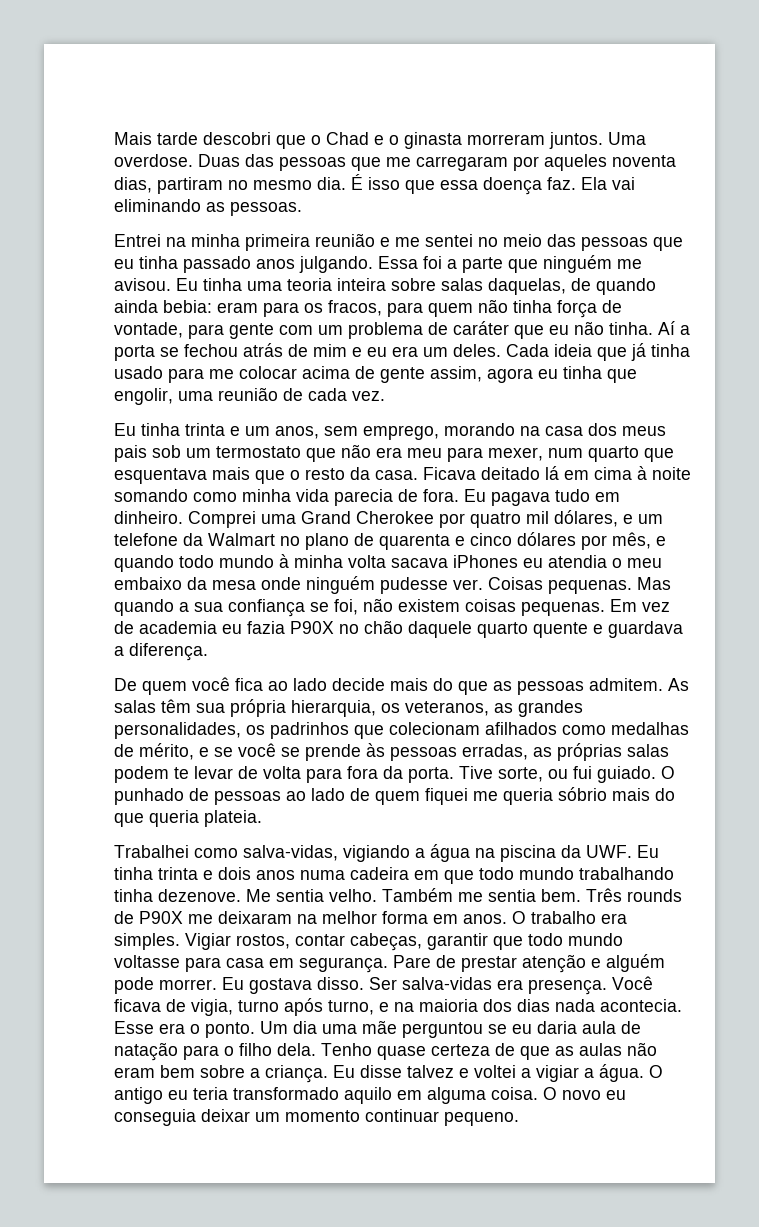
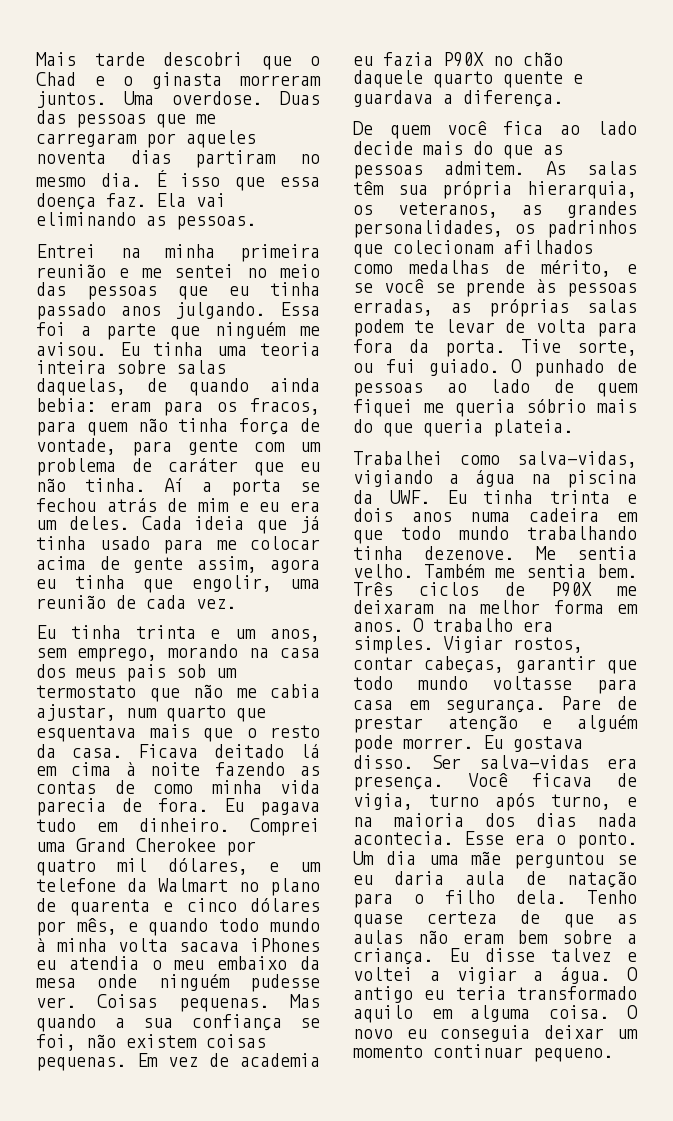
- Duas das pessoas que me carregaram por aqueles noventa dias, partiram no mesmo dia.
+ Duas das pessoas que me carregaram por aqueles noventa dias partiram no mesmo dia.
- Eu tinha trinta e um anos, sem emprego, morando na casa dos meus pais sob um termostato que não era meu para mexer, num quarto que esquentava mais que o resto da casa.
+ Eu tinha trinta e um anos, sem emprego, morando na casa dos meus pais sob um termostato que não me cabia ajustar, num quarto que esquentava mais que o resto da casa.
- Ficava deitado lá em cima à noite somando como minha vida parecia de fora.
+ Ficava deitado lá em cima à noite fazendo as contas de como minha vida parecia de fora.
- Três rounds de P90X me deixaram na melhor forma em anos.
+ Três ciclos de P90X me deixaram na melhor forma em anos.

